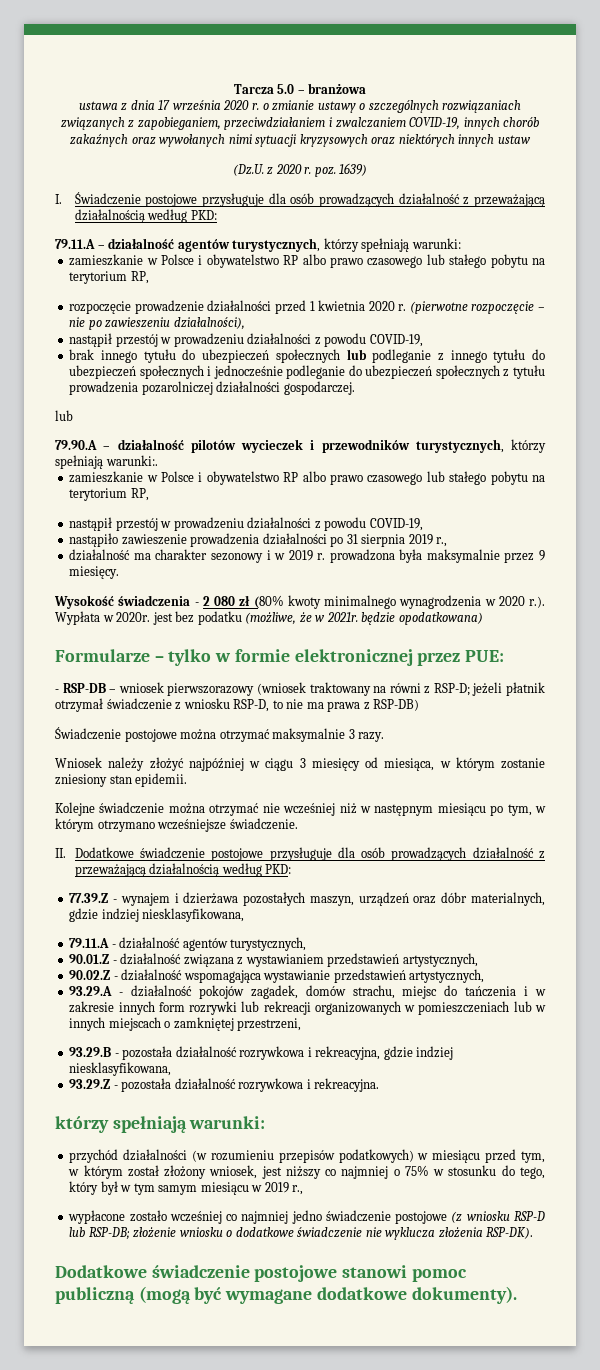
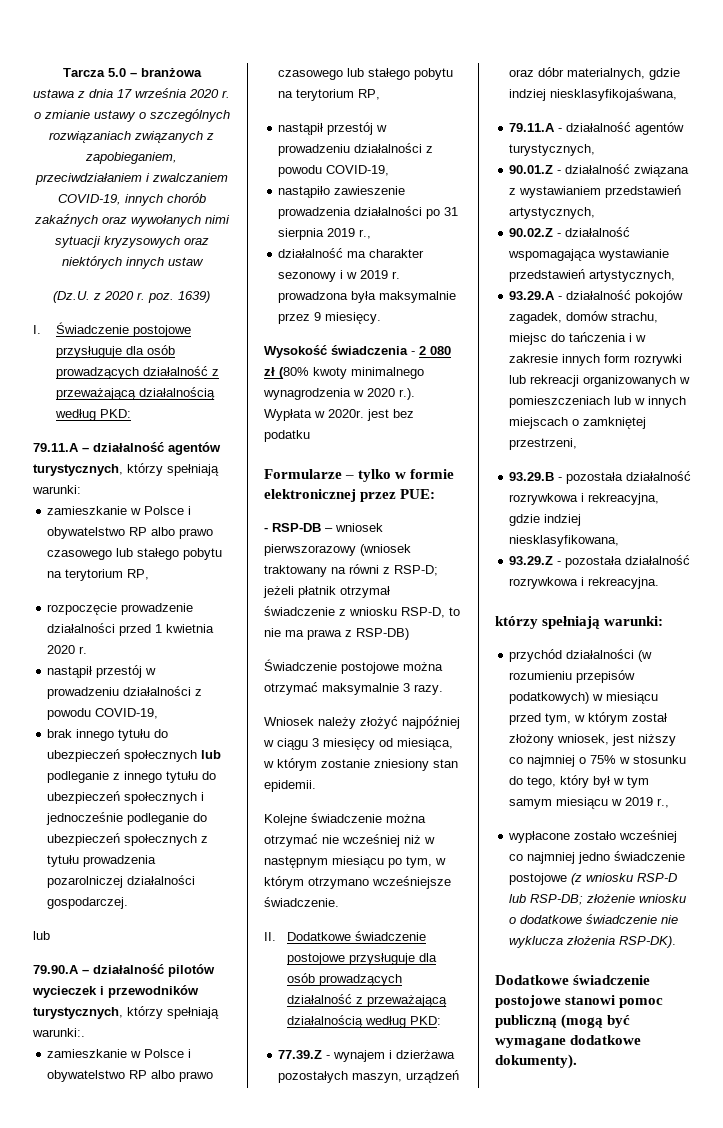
- (pierwotne rozpoczęcie – nie po zawieszeniu działalności),
- Wysokość świadczenia - 2 080 zł (80% kwoty minimalnego wynagrodzenia w 2020 r.). Wypłata w 2020r. jest bez podatku (możliwe, że w 2021r. będzie opodatkowana)
+ Wysokość świadczenia - 2 080 zł (80% kwoty minimalnego wynagrodzenia w 2020 r.). Wypłata w 2020r. jest bez podatku
- 77.39.Z - wynajem i dzierżawa pozostałych maszyn, urządzeń oraz dóbr materialnych, gdzie indziej niesklasyfikowana,
+ 77.39.Z - wynajem i dzierżawa pozostałych maszyn, urządzeń oraz dóbr materialnych, gdzie indziej niesklasyfikojaśwana,

